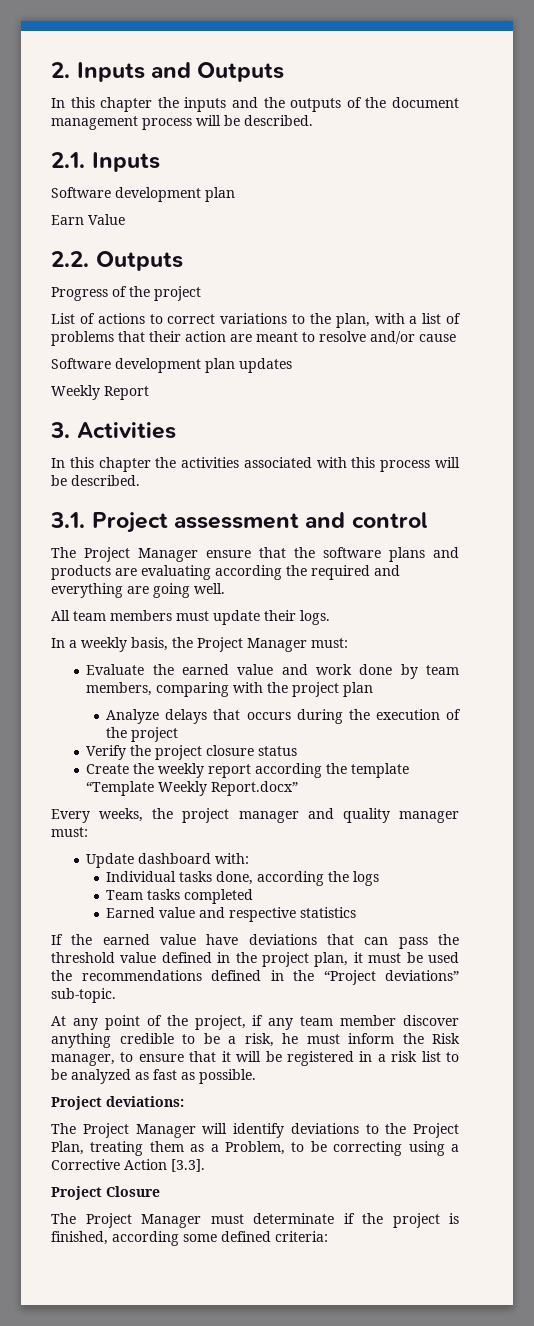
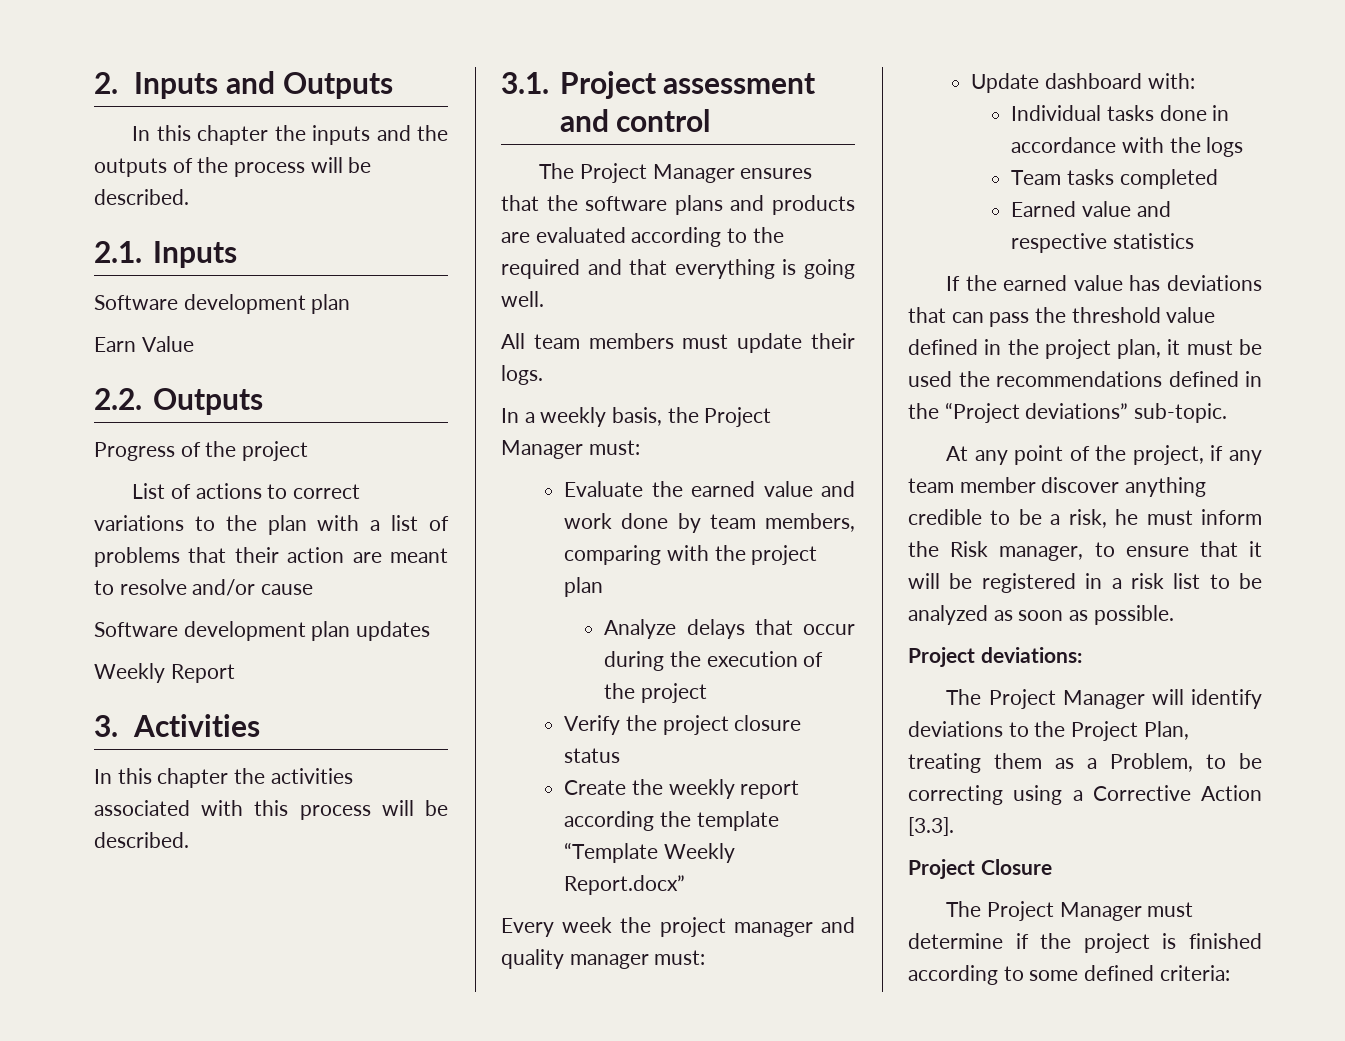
- In this chapter the inputs and the outputs of the document management process will be described.
+ In this chapter the inputs and the outputs of the process will be described.
- List of actions to correct variations to the plan, with a list of problems that their action are meant to resolve and/or cause
+ List of actions to correct variations to the plan with a list of problems that their action are meant to resolve and/or cause
- The Project Manager ensure that the software plans and products are evaluating according the required and everything are going well.
+ The Project Manager ensures that the software plans and products are evaluated according to the required and that everything is going well.
- Analyze delays that occurs during the execution of the project
+ Analyze delays that occur during the execution of the project
- Every weeks, the project manager and quality manager must:
+ Every week the project manager and quality manager must:
- Individual tasks done, according the logs
+ Individual tasks done in accordance with the logs
- If the earned value have deviations that can pass the threshold value defined in the project plan, it must be used the recommendations defined in the “Project deviations” sub-topic.
+ If the earned value has deviations that can pass the threshold value defined in the project plan, it must be used the recommendations defined in the “Project deviations” sub-topic.
- At any point of the project, if any team member discover anything credible to be a risk, he must inform the Risk manager, to ensure that it will be registered in a risk list to be analyzed as fast as possible.
+ At any point of the project, if any team member discover anything credible to be a risk, he must inform the Risk manager, to ensure that it will be registered in a risk list to be analyzed as soon as possible.
- The Project Manager must determinate if the project is finished, according some defined criteria:
+ The Project Manager must determine if the project is finished according to some defined criteria:

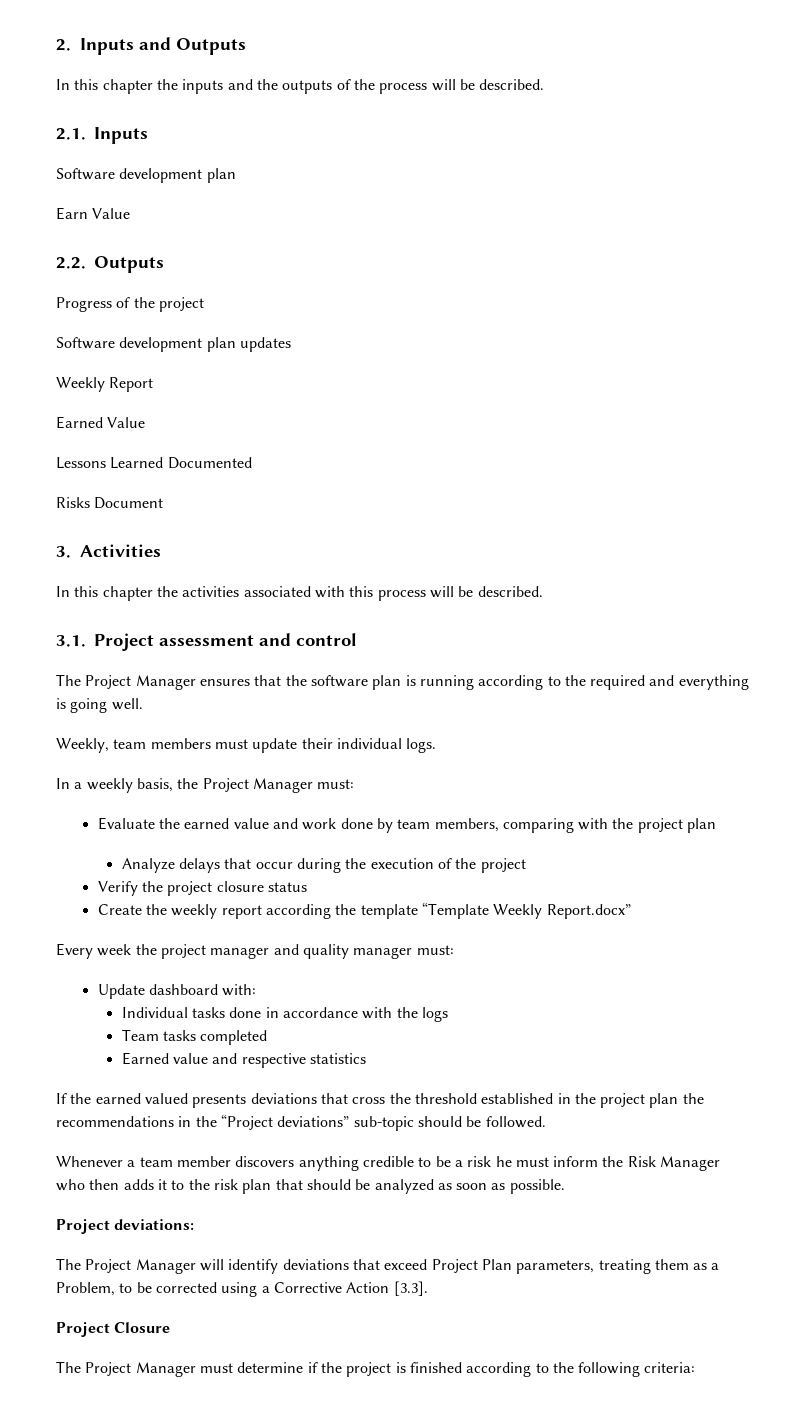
- List of actions to correct variations to the plan with a list of problems that their action are meant to resolve and/or cause
+ Earned Value
+ Lessons Learned Documented
+ Risks Document
- The Project Manager ensures that the software plans and products are evaluated according to the required and that everything is going well.
+ The Project Manager ensures that the software plan is running according to the required and everything is going well.
- All team members must update their logs.
+ Weekly, team members must update their individual logs.
- If the earned value has deviations that can pass the threshold value defined in the project plan, it must be used the recommendations defined in the “Project deviations” sub-topic.
- At any point of the project, if any team member discover anything credible to be a risk, he must inform the Risk manager, to ensure that it will be registered in a risk list to be analyzed as soon as possible.
+ If the earned valued presents deviations that cross the threshold established in the project plan the recommendations in the “Project deviations” sub-topic should be followed.
+ Whenever a team member discovers anything credible to be a risk he must inform the Risk Manager who then adds it to the risk plan that should be analyzed as soon as possible.
- The Project Manager will identify deviations to the Project Plan, treating them as a Problem, to be correcting using a Corrective Action [3.3].
+ The Project Manager will identify deviations that exceed Project Plan parameters, treating them as a Problem, to be corrected using a Corrective Action [3.3].
- The Project Manager must determine if the project is finished according to some defined criteria:
+ The Project Manager must determine if the project is finished according to the following criteria:

